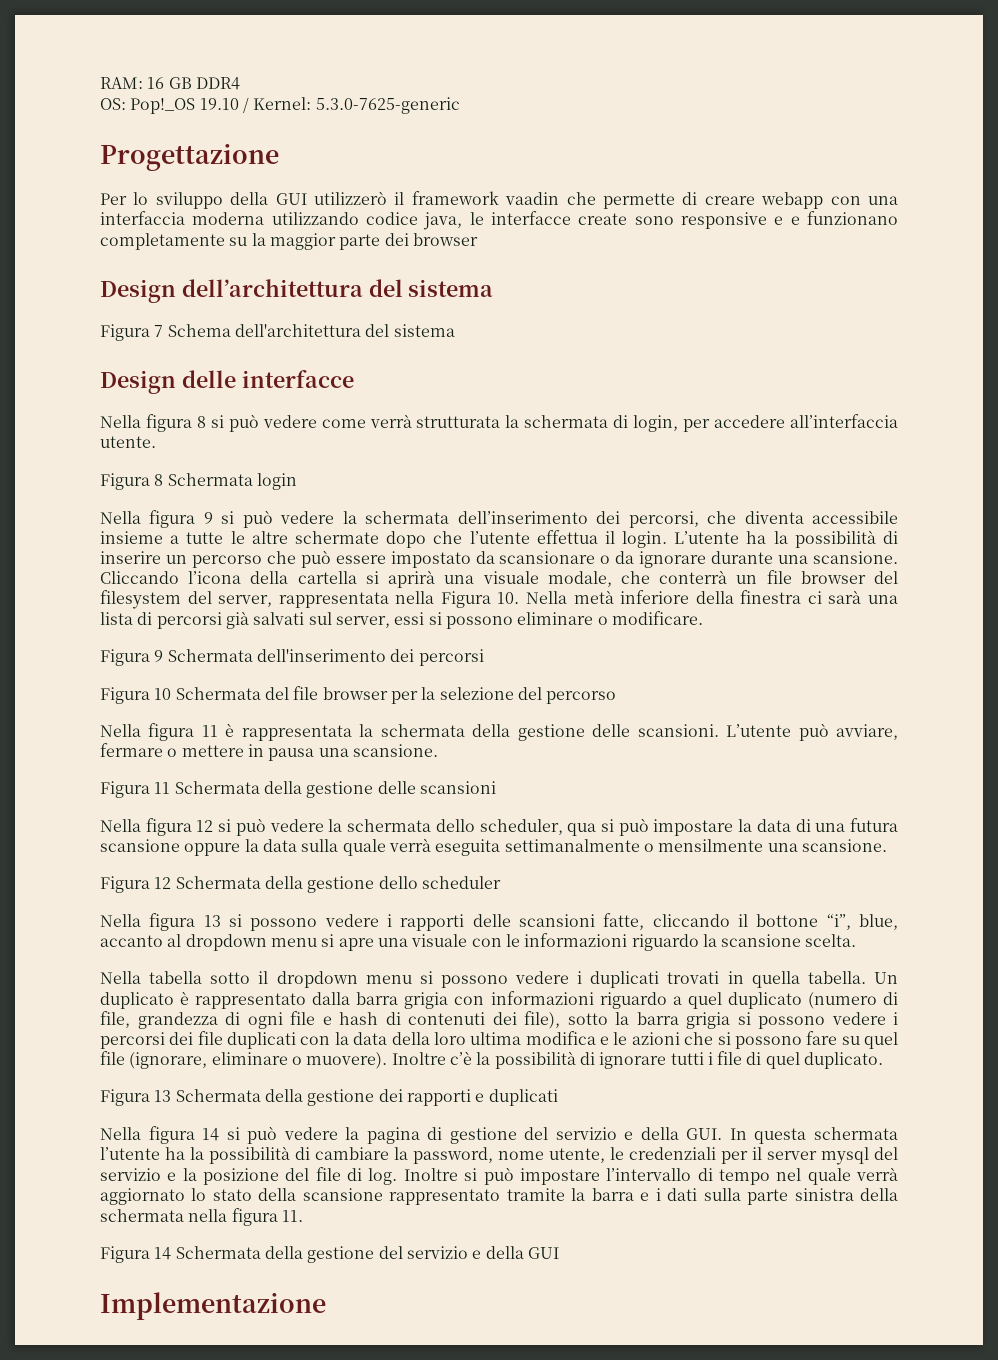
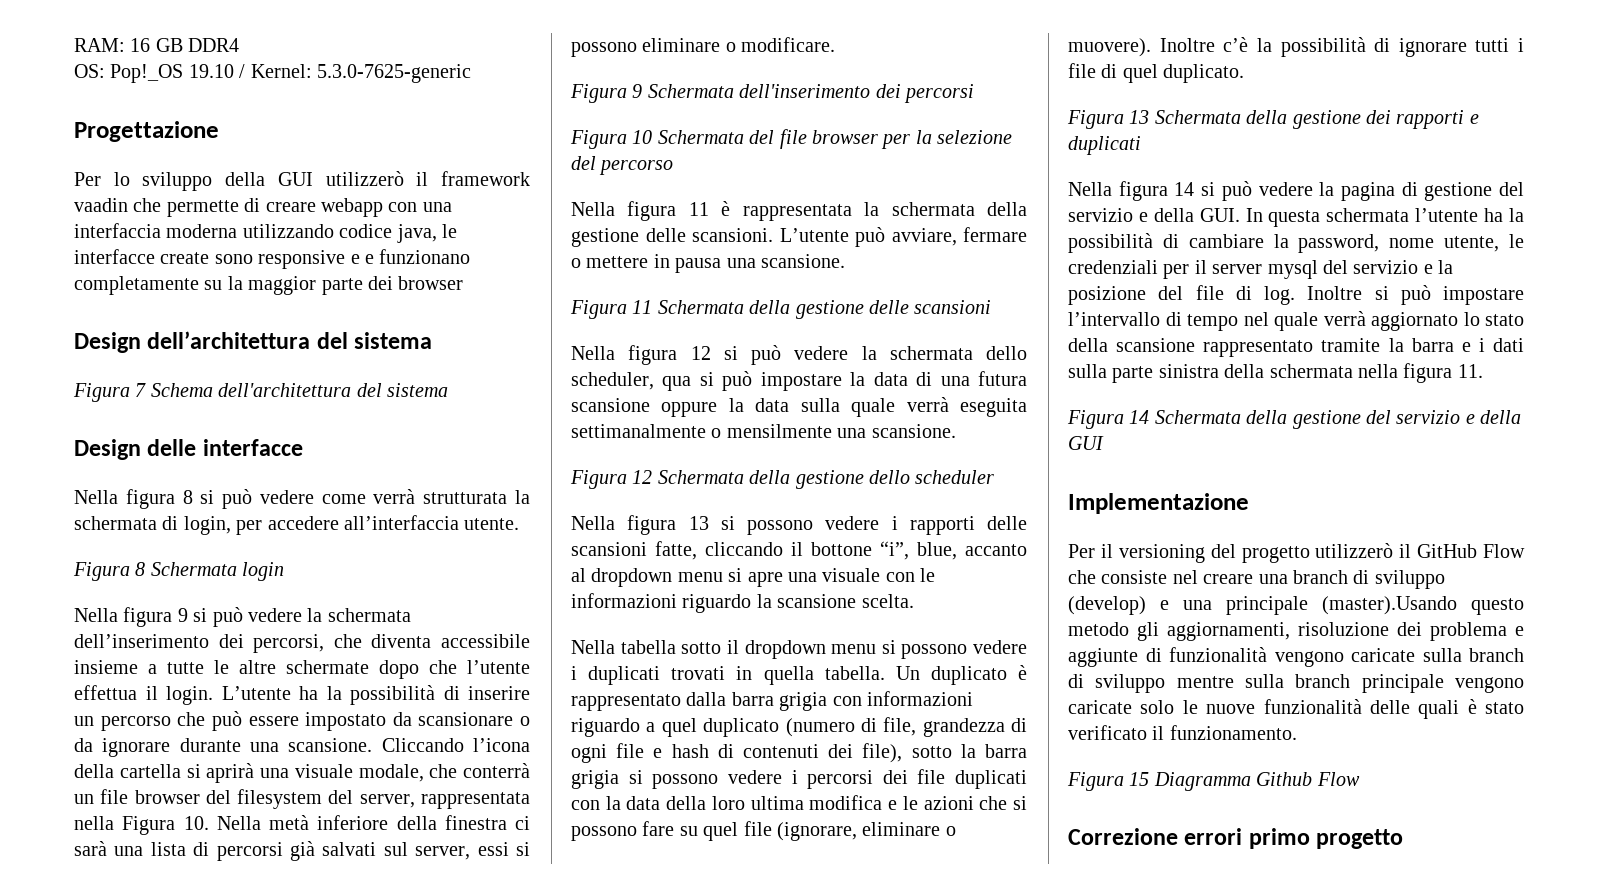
+ Per il versioning del progetto utilizzerò il GitHub Flow che consiste nel creare una branch di sviluppo (develop) e una principale (master).Usando questo metodo gli aggiornamenti, risoluzione dei problema e aggiunte di funzionalità vengono caricate sulla branch di sviluppo mentre sulla branch principale vengono caricate solo le nuove funzionalità delle quali è stato verificato il funzionamento.
+ Figura 15 Diagramma Github Flow
+ Correzione errori primo progetto

